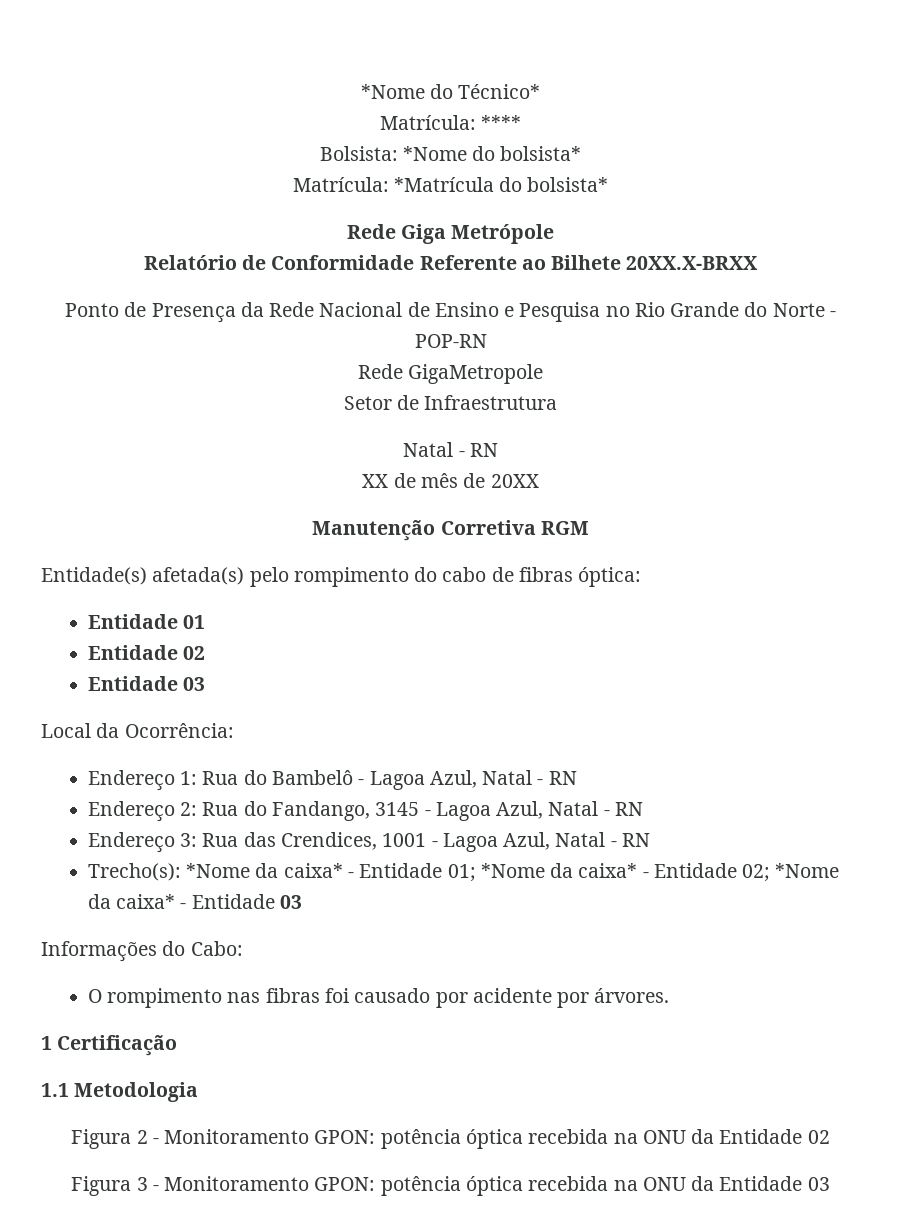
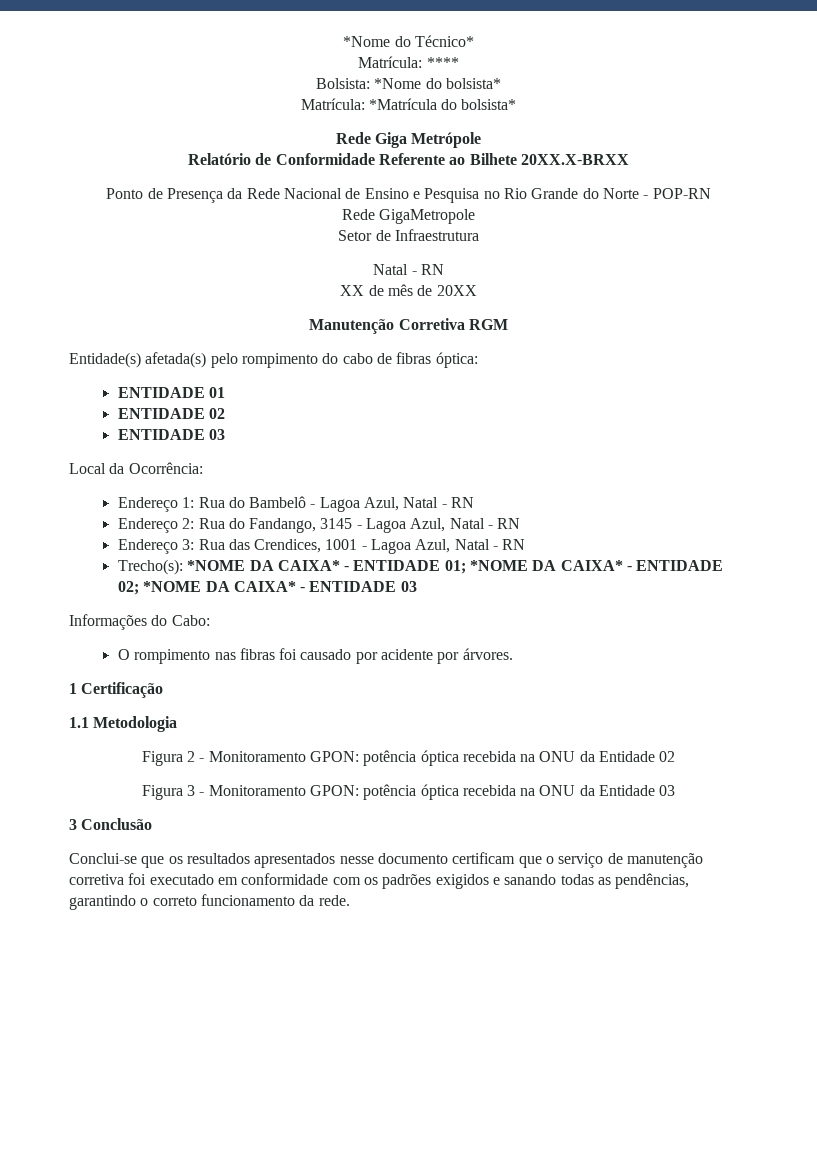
- Entidade 01
- Entidade 02
- Entidade 03
+ ENTIDADE 01
+ ENTIDADE 02
+ ENTIDADE 03
- Trecho(s): *Nome da caixa* - Entidade 01; *Nome da caixa* - Entidade 02; *Nome da caixa* - Entidade 03
+ Trecho(s): *NOME DA CAIXA* - ENTIDADE 01; *NOME DA CAIXA* - ENTIDADE 02; *NOME DA CAIXA* - ENTIDADE 03
+ 3 Conclusão
+ Conclui-se que os resultados apresentados nesse documento certificam que o serviço de manutenção corretiva foi executado em conformidade com os padrões exigidos e sanando todas as pendências, garantindo o correto funcionamento da rede.

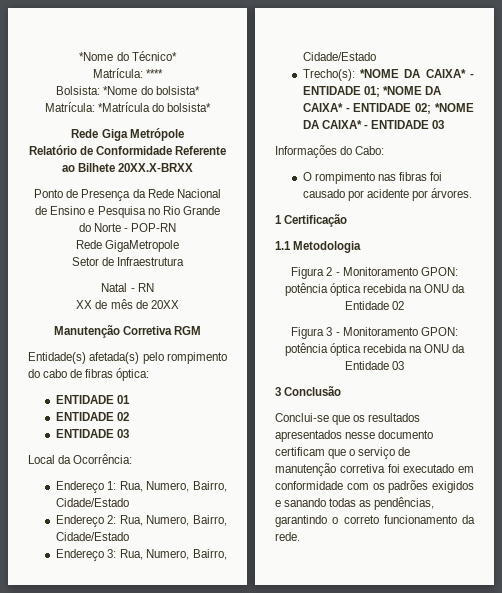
- Endereço 1: Rua do Bambelô - Lagoa Azul, Natal - RN
- Endereço 2: Rua do Fandango, 3145 - Lagoa Azul, Natal - RN
- Endereço 3: Rua das Crendices, 1001 - Lagoa Azul, Natal - RN
+ Endereço 1: Rua, Numero, Bairro, Cidade/Estado
+ Endereço 2: Rua, Numero, Bairro, Cidade/Estado
+ Endereço 3: Rua, Numero, Bairro, Cidade/Estado

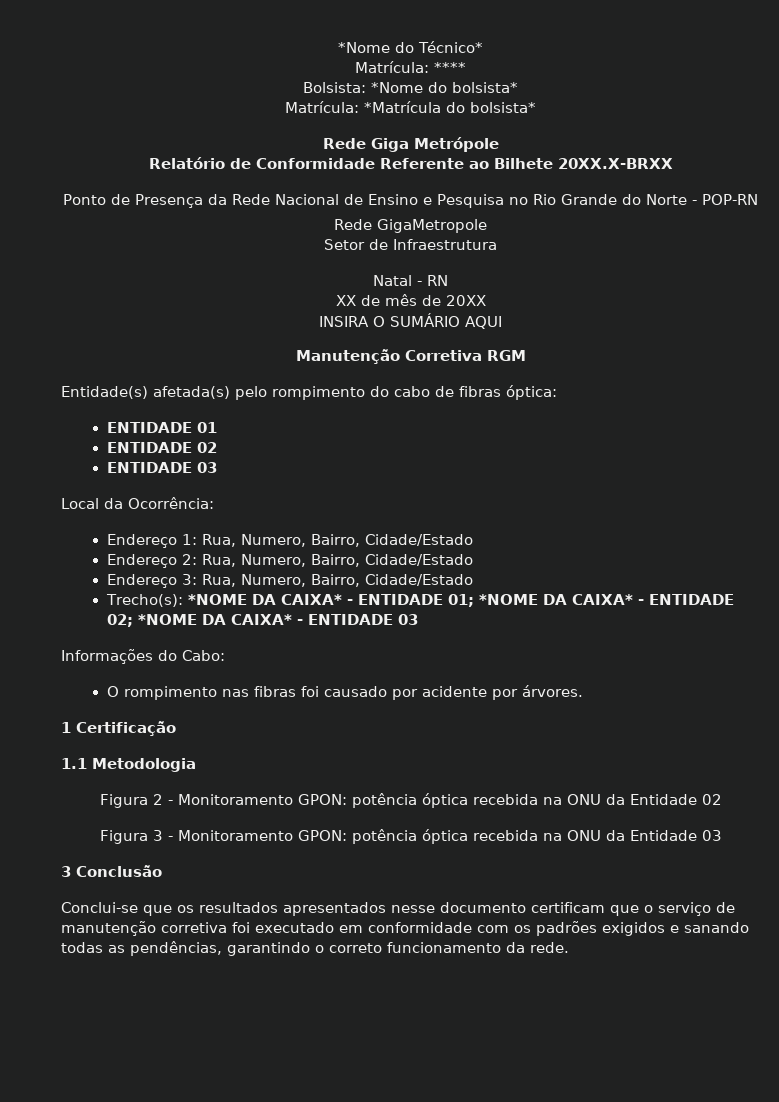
+ INSIRA O SUMÁRIO AQUI

